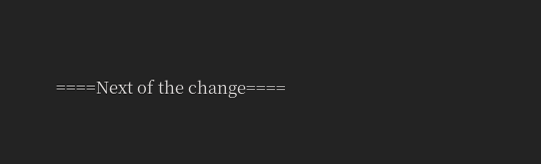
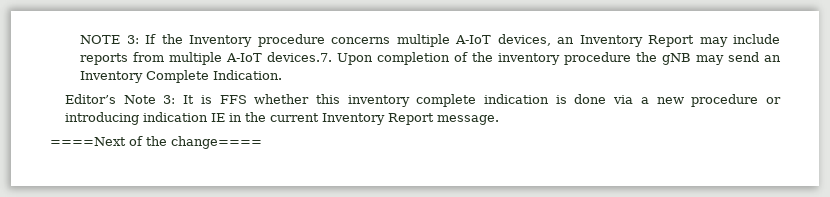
+ NOTE 3: If the Inventory procedure concerns multiple A-IoT devices, an Inventory Report may include reports from multiple A-IoT devices.7. Upon completion of the inventory procedure the gNB may send an Inventory Complete Indication.
+ Editor’s Note 3: It is FFS whether this inventory complete indication is done via a new procedure or introducing indication IE in the current Inventory Report message.

